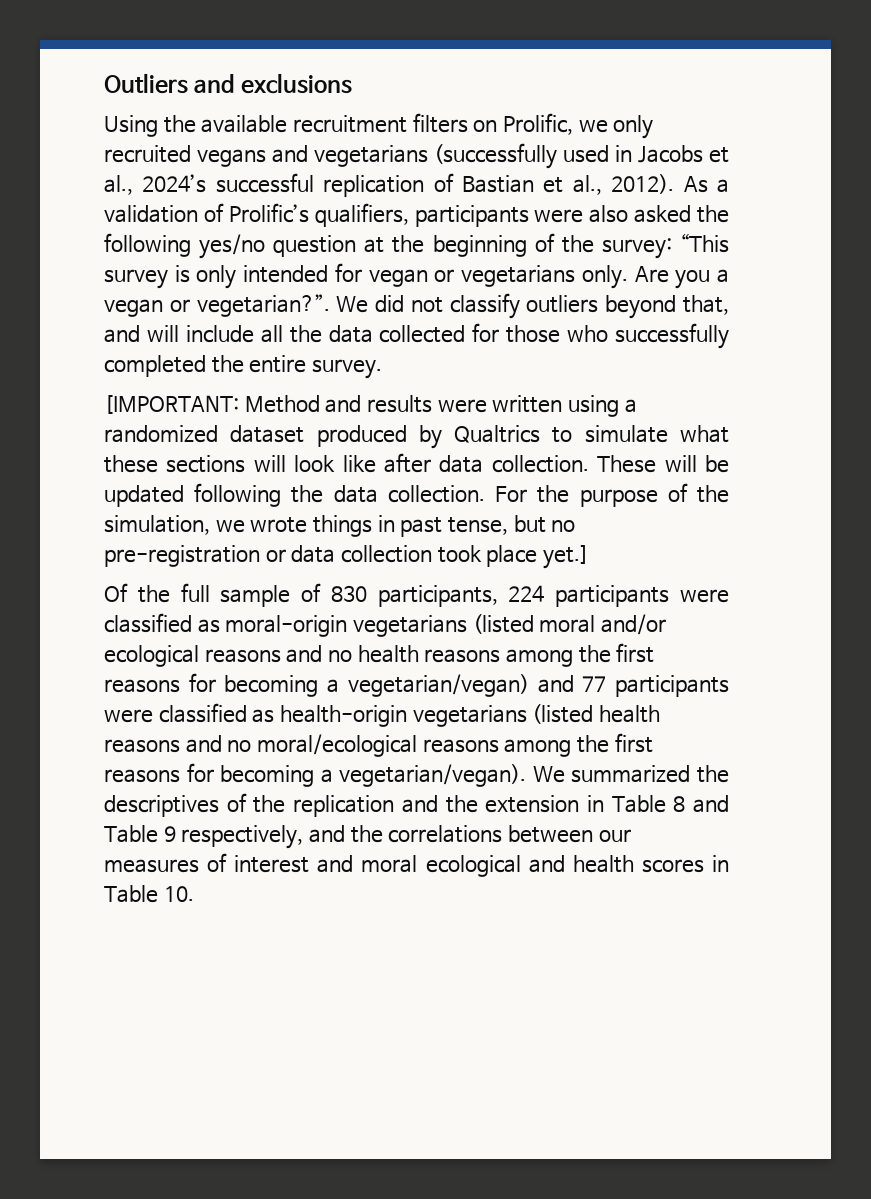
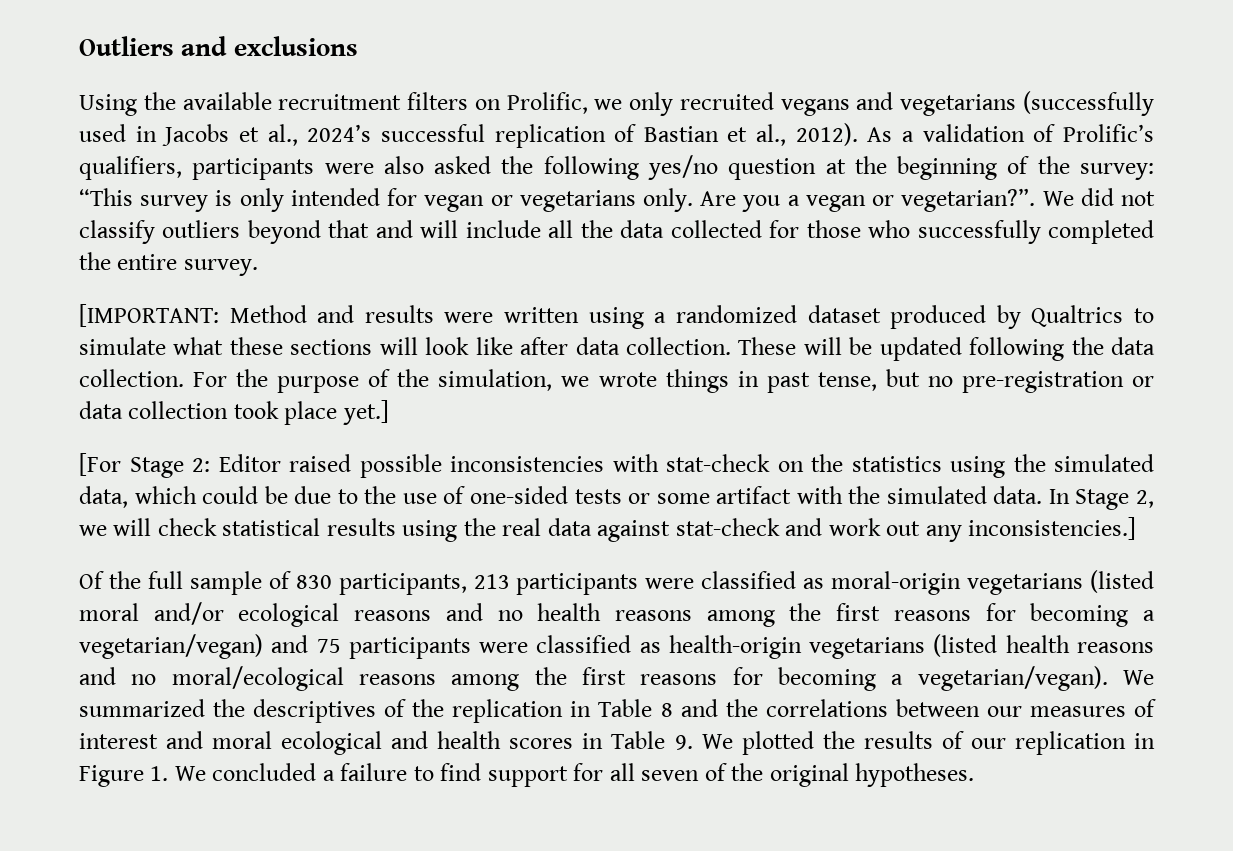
- We did not classify outliers beyond that, and will include all the data collected for those who successfully completed the entire survey.
+ We did not classify outliers beyond that and will include all the data collected for those who successfully completed the entire survey.
+ [For Stage 2: Editor raised possible inconsistencies with stat-check on the statistics using the simulated data, which could be due to the use of one-sided tests or some artifact with the simulated data. In Stage 2, we will check statistical results using the real data against stat-check and work out any inconsistencies.]
- Of the full sample of 830 participants, 224 participants were classified as moral-origin vegetarians (listed moral and/or ecological reasons and no health reasons among the first reasons for becoming a vegetarian/vegan) and 77 participants were classified as health-origin vegetarians (listed health reasons and no moral/ecological reasons among the first reasons for becoming a vegetarian/vegan).
+ Of the full sample of 830 participants, 213 participants were classified as moral-origin vegetarians (listed moral and/or ecological reasons and no health reasons among the first reasons for becoming a vegetarian/vegan) and 75 participants were classified as health-origin vegetarians (listed health reasons and no moral/ecological reasons among the first reasons for becoming a vegetarian/vegan).
- We summarized the descriptives of the replication and the extension in Table 8 and Table 9 respectively, and the correlations between our measures of interest and moral ecological and health scores in Table 10.
+ We summarized the descriptives of the replication in Table 8 and the correlations between our measures of interest and moral ecological and health scores in Table 9. We plotted the results of our replication in Figure 1. We concluded a failure to find support for all seven of the original hypotheses.

